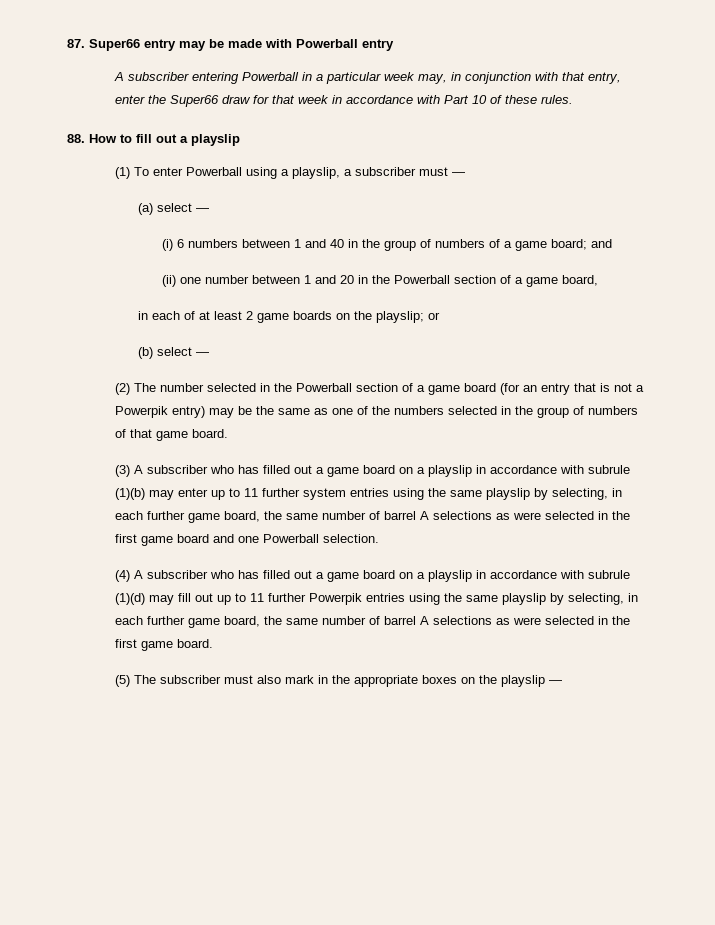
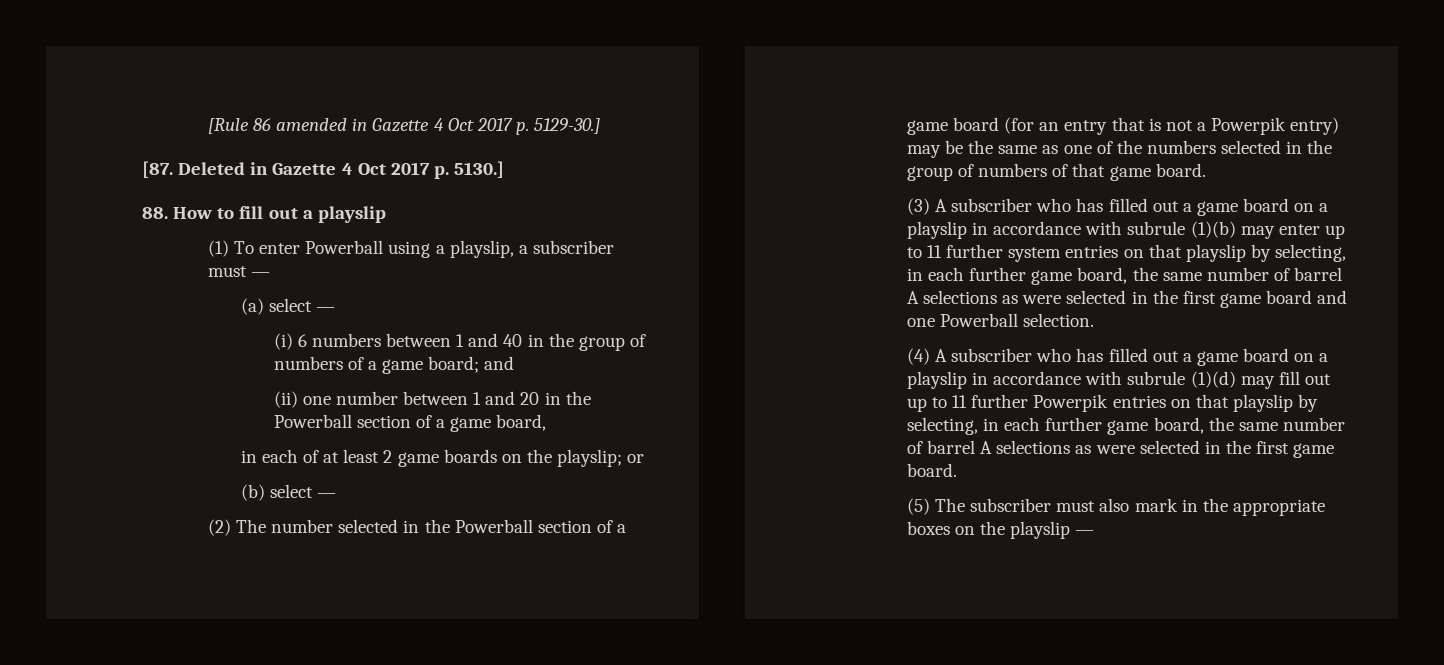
- 87. Super66 entry may be made with Powerball entry
- A subscriber entering Powerball in a particular week may, in conjunction with that entry, enter the Super66 draw for that week in accordance with Part 10 of these rules.
+ [Rule 86 amended in Gazette 4 Oct 2017 p. 5129-30.]
+ [87. Deleted in Gazette 4 Oct 2017 p. 5130.]
- (3) A subscriber who has filled out a game board on a playslip in accordance with subrule (1)(b) may enter up to 11 further system entries using the same playslip by selecting, in each further game board, the same number of barrel A selections as were selected in the first game board and one Powerball selection.
+ (3) A subscriber who has filled out a game board on a playslip in accordance with subrule (1)(b) may enter up to 11 further system entries on that playslip by selecting, in each further game board, the same number of barrel A selections as were selected in the first game board and one Powerball selection.
- (4) A subscriber who has filled out a game board on a playslip in accordance with subrule (1)(d) may fill out up to 11 further Powerpik entries using the same playslip by selecting, in each further game board, the same number of barrel A selections as were selected in the first game board.
+ (4) A subscriber who has filled out a game board on a playslip in accordance with subrule (1)(d) may fill out up to 11 further Powerpik entries on that playslip by selecting, in each further game board, the same number of barrel A selections as were selected in the first game board.

